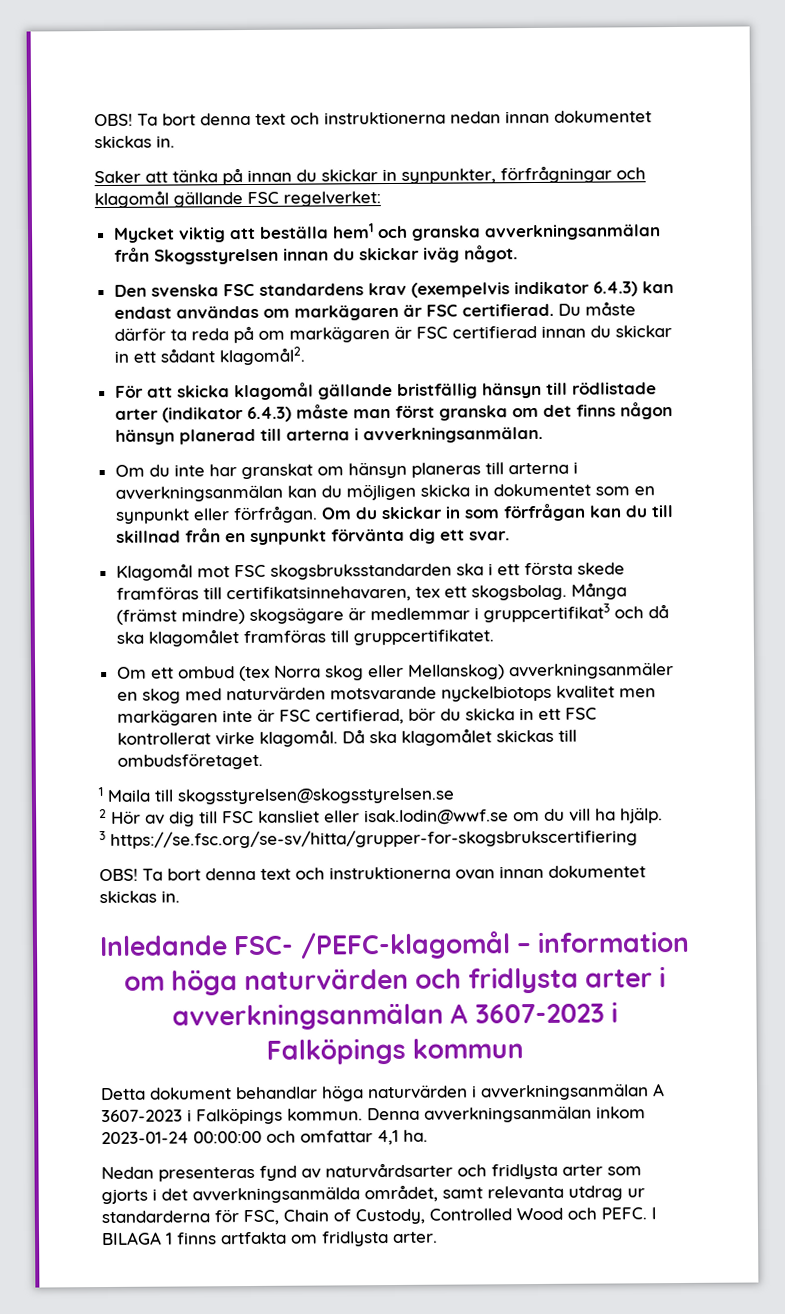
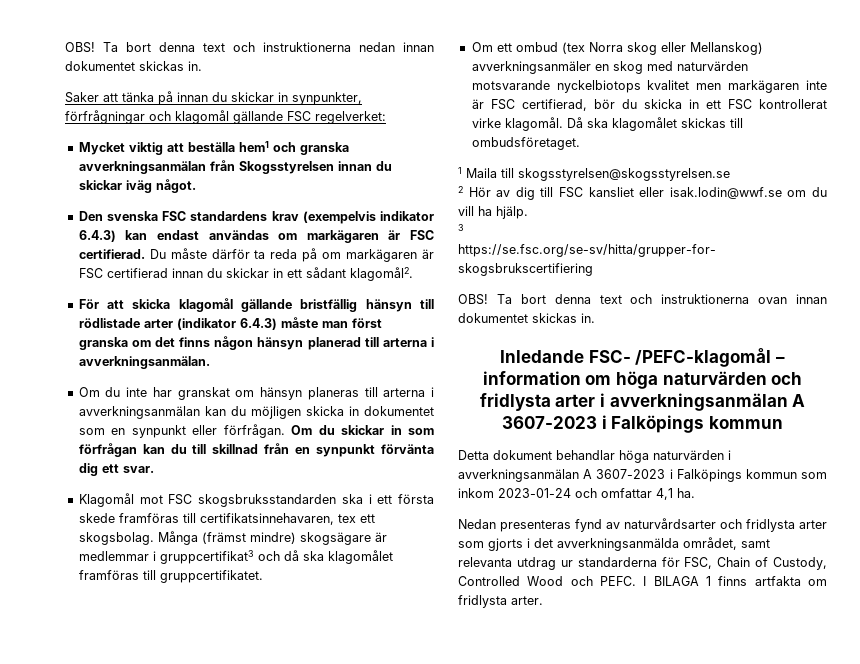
- Detta dokument behandlar höga naturvärden i avverkningsanmälan A 3607-2023 i Falköpings kommun. Denna avverkningsanmälan inkom 2023-01-24 00:00:00 och omfattar 4,1 ha.
+ Detta dokument behandlar höga naturvärden i avverkningsanmälan A 3607-2023 i Falköpings kommun som inkom 2023-01-24 och omfattar 4,1 ha.

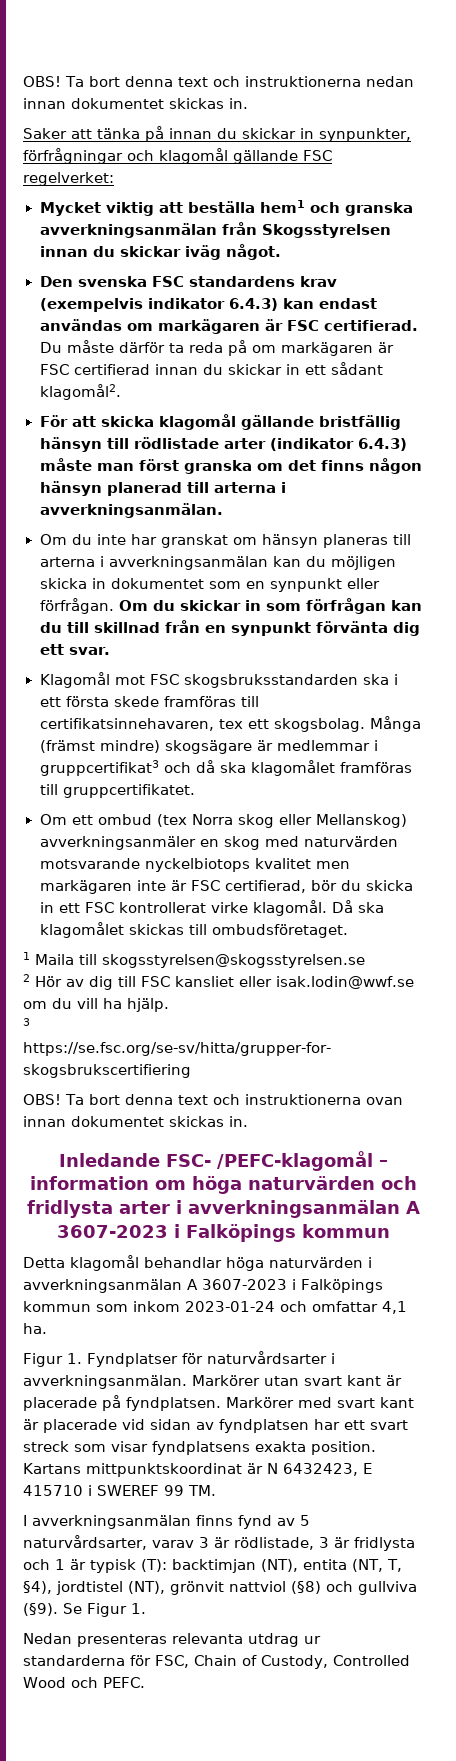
- Detta dokument behandlar höga naturvärden i avverkningsanmälan A 3607-2023 i Falköpings kommun som inkom 2023-01-24 och omfattar 4,1 ha.
+ Detta klagomål behandlar höga naturvärden i avverkningsanmälan A 3607-2023 i Falköpings kommun som inkom 2023-01-24 och omfattar 4,1 ha.
- Nedan presenteras fynd av naturvårdsarter och fridlysta arter som gjorts i det avverkningsanmälda området, samt relevanta utdrag ur standarderna för FSC, Chain of Custody, Controlled Wood och PEFC. I BILAGA 1 finns artfakta om fridlysta arter.
+ Figur 1. Fyndplatser för naturvårdsarter i avverkningsanmälan. Markörer utan svart kant är placerade på fyndplatsen. Markörer med svart kant är placerade vid sidan av fyndplatsen har ett svart streck som visar fyndplatsens exakta position. Kartans mittpunktskoordinat är N 6432423, E 415710 i SWEREF 99 TM.
+ I avverkningsanmälan finns fynd av 5 naturvårdsarter, varav 3 är rödlistade, 3 är fridlysta och 1 är typisk (T): backtimjan (NT), entita (NT, T, §4), jordtistel (NT), grönvit nattviol (§8) och gullviva (§9). Se Figur 1.
+ Nedan presenteras relevanta utdrag ur standarderna för FSC, Chain of Custody, Controlled Wood och PEFC.

